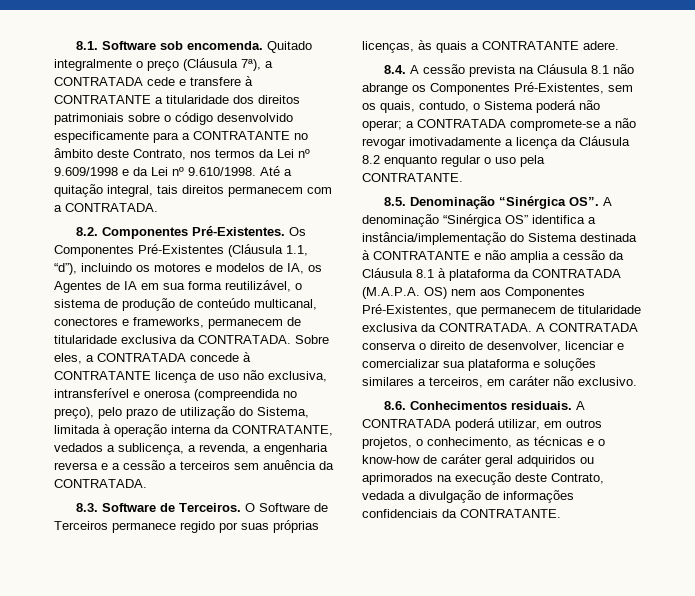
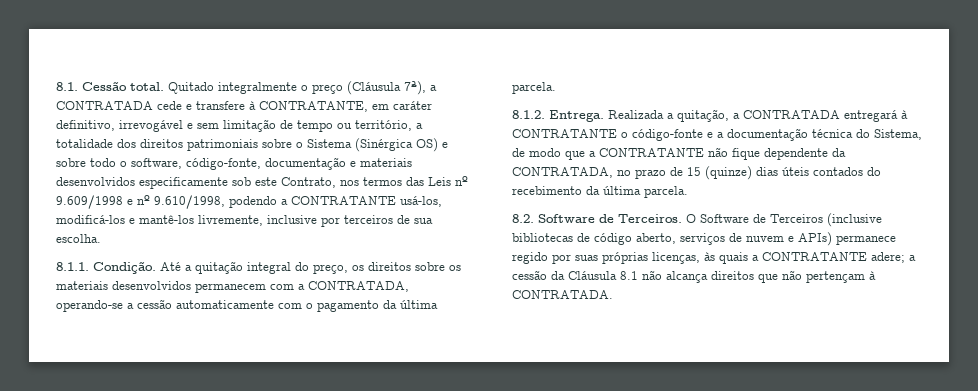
- 8.1. Software sob encomenda.
+ 8.1. Cessão total.
- Quitado integralmente o preço (Cláusula 7ª), a CONTRATADA cede e transfere à CONTRATANTE a titularidade dos direitos patrimoniais sobre o código desenvolvido especificamente para a CONTRATANTE no âmbito deste Contrato, nos termos da Lei nº 9.609/1998 e da Lei nº 9.610/1998. Até a quitação integral, tais direitos permanecem com a CONTRATADA.
- 8.2. Componentes Pré-Existentes. Os Componentes Pré-Existentes (Cláusula 1.1, “d”), incluindo os motores e modelos de IA, os Agentes de IA em sua forma reutilizável, o sistema de produção de conteúdo multicanal, conectores e frameworks, permanecem de titularidade exclusiva da CONTRATADA. Sobre eles, a CONTRATADA concede à CONTRATANTE licença de uso não exclusiva, intransferível e onerosa (compreendida no preço), pelo prazo de utilização do Sistema, limitada à operação interna da CONTRATANTE, vedados a sublicença, a revenda, a engenharia reversa e a cessão a terceiros sem anuência da CONTRATADA.
- 8.3. Software de Terceiros.
+ Quitado integralmente o preço (Cláusula 7ª), a CONTRATADA cede e transfere à CONTRATANTE, em caráter definitivo, irrevogável e sem limitação de tempo ou território, a totalidade dos direitos patrimoniais sobre o Sistema (Sinérgica OS) e sobre todo o software, código-fonte, documentação e materiais desenvolvidos especificamente sob este Contrato, nos termos das Leis nº 9.609/1998 e nº 9.610/1998, podendo a CONTRATANTE usá-los, modificá-los e mantê-los livremente, inclusive por terceiros de sua escolha.
+ 8.1.1. Condição. Até a quitação integral do preço, os direitos sobre os materiais desenvolvidos permanecem com a CONTRATADA, operando-se a cessão automaticamente com o pagamento da última parcela.
+ 8.1.2. Entrega. Realizada a quitação, a CONTRATADA entregará à CONTRATANTE o código-fonte e a documentação técnica do Sistema, de modo que a CONTRATANTE não fique dependente da CONTRATADA, no prazo de 15 (quinze) dias úteis contados do recebimento da última parcela.
+ 8.2. Software de Terceiros.
- O Software de Terceiros permanece regido por suas próprias licenças, às quais a CONTRATANTE adere.
- 8.4. A cessão prevista na Cláusula 8.1 não abrange os Componentes Pré-Existentes, sem os quais, contudo, o Sistema poderá não operar; a CONTRATADA compromete-se a não revogar imotivadamente a licença da Cláusula 8.2 enquanto regular o uso pela CONTRATANTE.
- 8.5. Denominação “Sinérgica OS”. A denominação “Sinérgica OS” identifica a instância/implementação do Sistema destinada à CONTRATANTE e não amplia a cessão da Cláusula 8.1 à plataforma da CONTRATADA (M.A.P.A. OS) nem aos Componentes Pré-Existentes, que permanecem de titularidade exclusiva da CONTRATADA. A CONTRATADA conserva o direito de desenvolver, licenciar e comercializar sua plataforma e soluções similares a terceiros, em caráter não exclusivo.
- 8.6. Conhecimentos residuais. A CONTRATADA poderá utilizar, em outros projetos, o conhecimento, as técnicas e o know-how de caráter geral adquiridos ou aprimorados na execução deste Contrato, vedada a divulgação de informações confidenciais da CONTRATANTE.
+ O Software de Terceiros (inclusive bibliotecas de código aberto, serviços de nuvem e APIs) permanece regido por suas próprias licenças, às quais a CONTRATANTE adere; a cessão da Cláusula 8.1 não alcança direitos que não pertençam à CONTRATADA.

